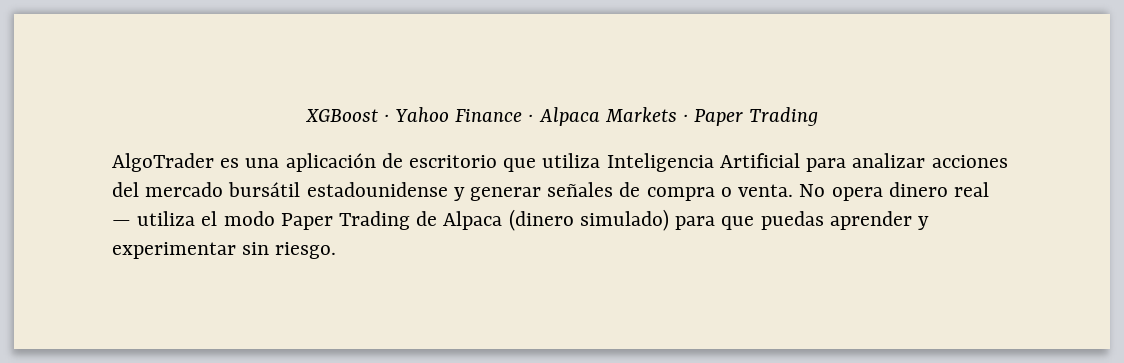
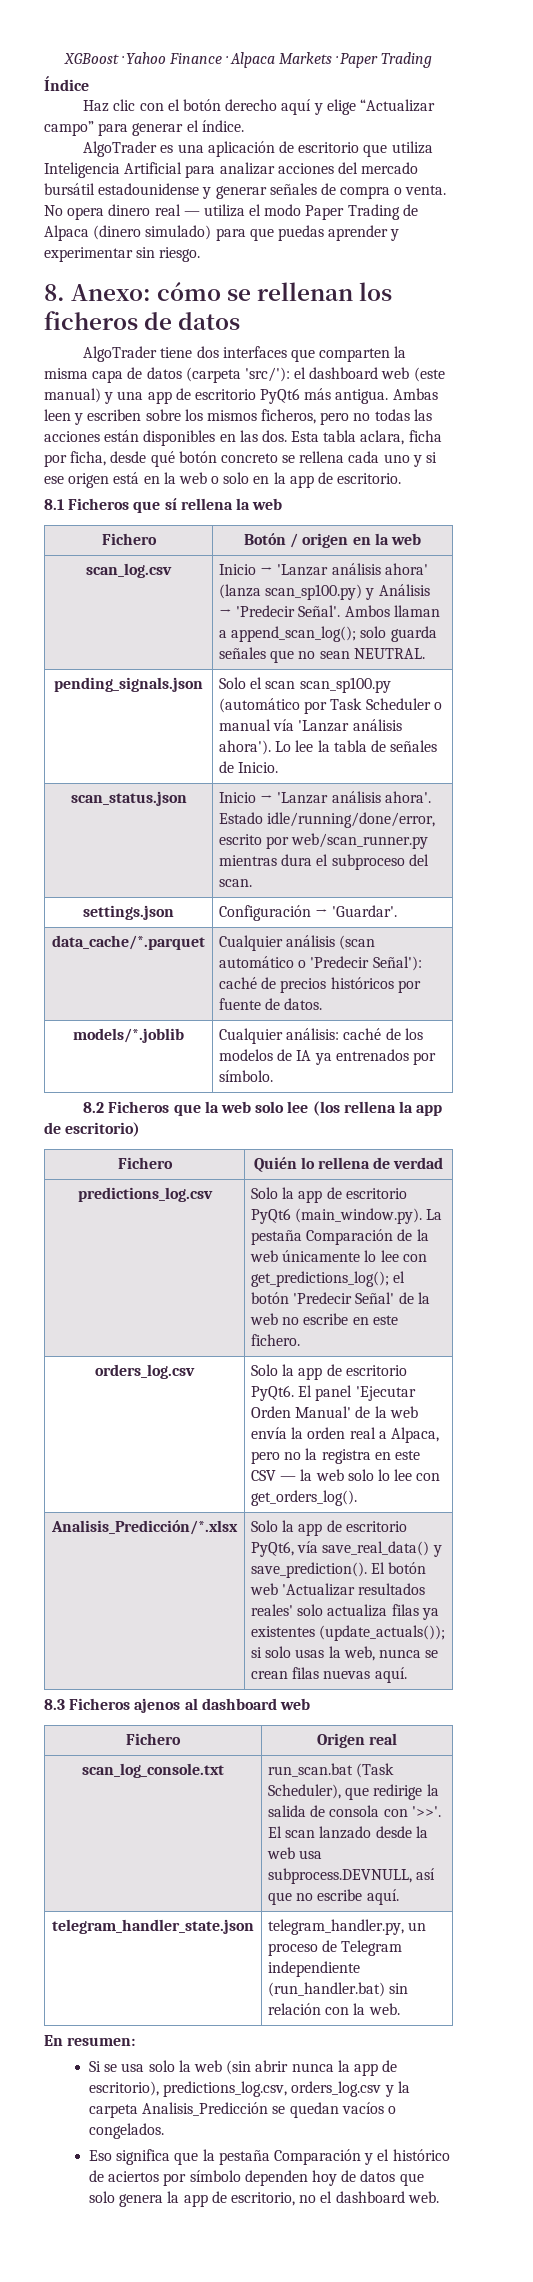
+ Índice
+ Haz clic con el botón derecho aquí y elige “Actualizar campo” para generar el índice.
+ 8. Anexo: cómo se rellenan los ficheros de datos
+ AlgoTrader tiene dos interfaces que comparten la misma capa de datos (carpeta 'src/'): el dashboard web (este manual) y una app de escritorio PyQt6 más antigua. Ambas leen y escriben sobre los mismos ficheros, pero no todas las acciones están disponibles en las dos. Esta tabla aclara, ficha por ficha, desde qué botón concreto se rellena cada uno y si ese origen está en la web o solo en la app de escritorio.
+ 8.1 Ficheros que sí rellena la web
+ Fichero | Botón / origen en la web
+ scan_log.csv | Inicio → 'Lanzar análisis ahora' (lanza scan_sp100.py) y Análisis → 'Predecir Señal'. Ambos llaman a append_scan_log(); solo guarda señales que no sean NEUTRAL.
+ pending_signals.json | Solo el scan scan_sp100.py (automático por Task Scheduler o manual vía 'Lanzar análisis ahora'). Lo lee la tabla de señales de Inicio.
+ scan_status.json | Inicio → 'Lanzar análisis ahora'. Estado idle/running/done/error, escrito por web/scan_runner.py mientras dura el subproceso del scan.
+ settings.json | Configuración → 'Guardar'.
+ data_cache/*.parquet | Cualquier análisis (scan automático o 'Predecir Señal'): caché de precios históricos por fuente de datos.
+ models/*.joblib | Cualquier análisis: caché de los modelos de IA ya entrenados por símbolo.
+ 8.2 Ficheros que la web solo lee (los rellena la app de escritorio)
+ Fichero | Quién lo rellena de verdad
+ predictions_log.csv | Solo la app de escritorio PyQt6 (main_window.py). La pestaña Comparación de la web únicamente lo lee con get_predictions_log(); el botón 'Predecir Señal' de la web no escribe en este fichero.
+ orders_log.csv | Solo la app de escritorio PyQt6. El panel 'Ejecutar Orden Manual' de la web envía la orden real a Alpaca, pero no la registra en este CSV — la web solo lo lee con get_orders_log().
+ Analisis_Predicción/*.xlsx | Solo la app de escritorio PyQt6, vía save_real_data() y save_prediction(). El botón web 'Actualizar resultados reales' solo actualiza filas ya existentes (update_actuals()); si solo usas la web, nunca se crean filas nuevas aquí.
+ 8.3 Ficheros ajenos al dashboard web
+ Fichero | Origen real
+ scan_log_console.txt | run_scan.bat (Task Scheduler), que redirige la salida de consola con '>>'. El scan lanzado desde la web usa subprocess.DEVNULL, así que no escribe aquí.
+ telegram_handler_state.json | telegram_handler.py, un proceso de Telegram independiente (run_handler.bat) sin relación con la web.
+ En resumen:
+ Si se usa solo la web (sin abrir nunca la app de escritorio), predictions_log.csv, orders_log.csv y la carpeta Analisis_Predicción se quedan vacíos o congelados.
+ Eso significa que la pestaña Comparación y el histórico de aciertos por símbolo dependen hoy de datos que solo genera la app de escritorio, no el dashboard web.

